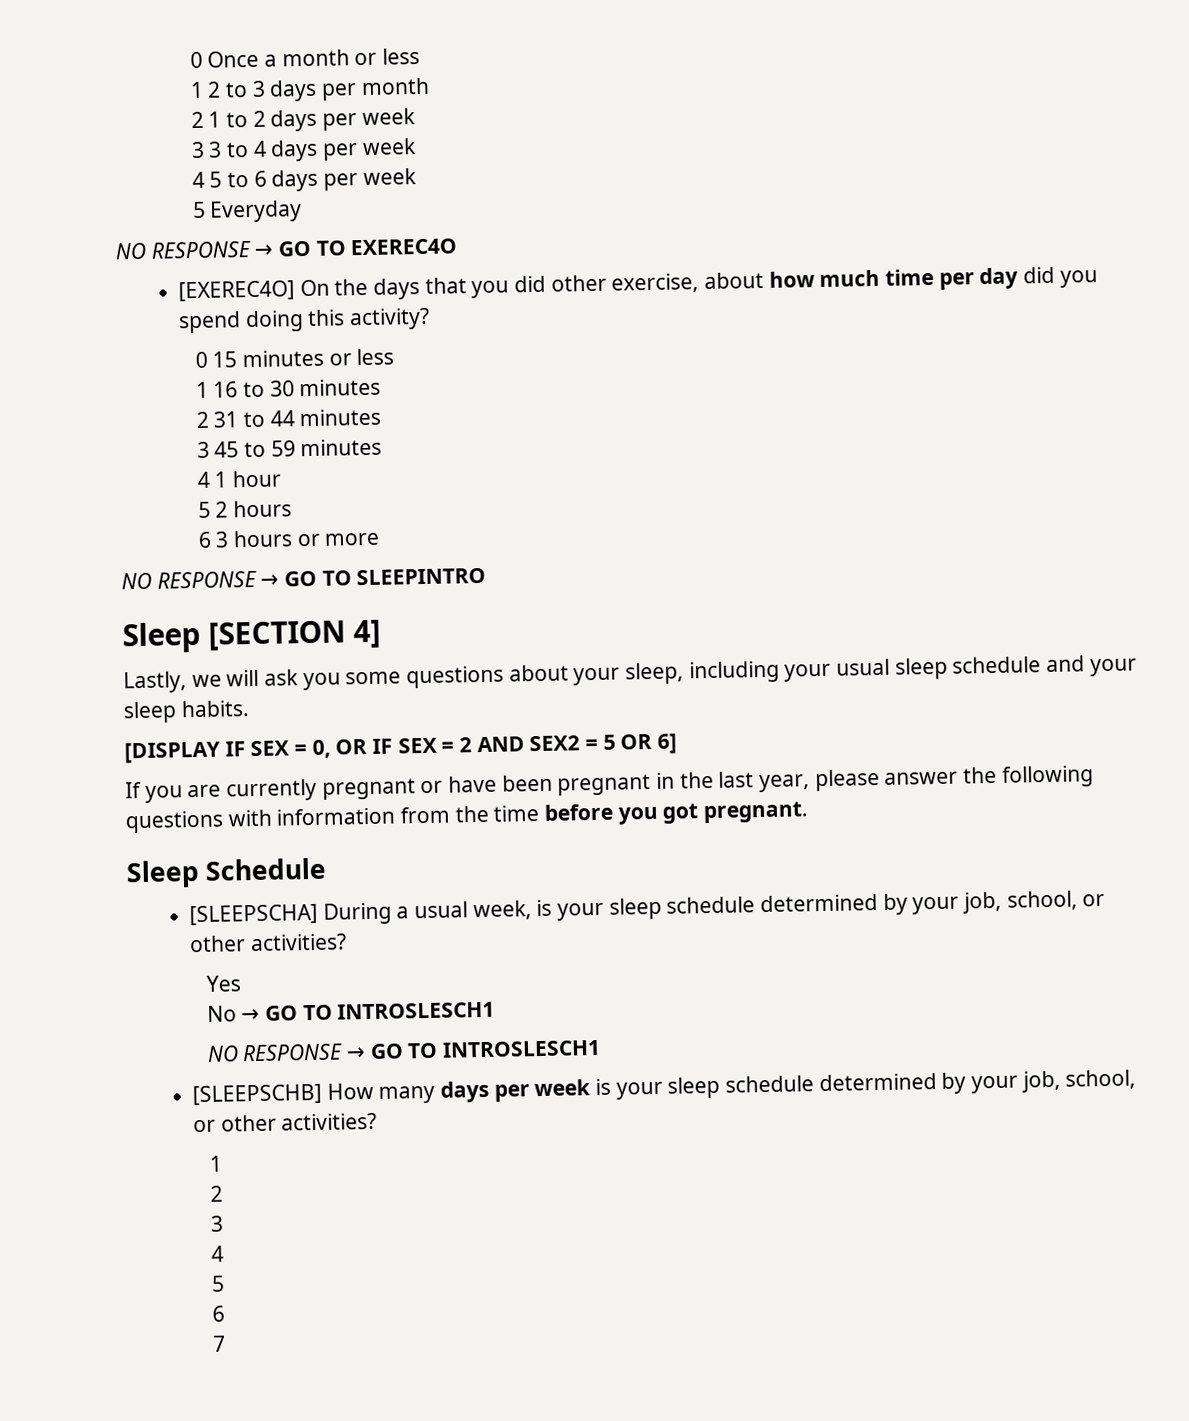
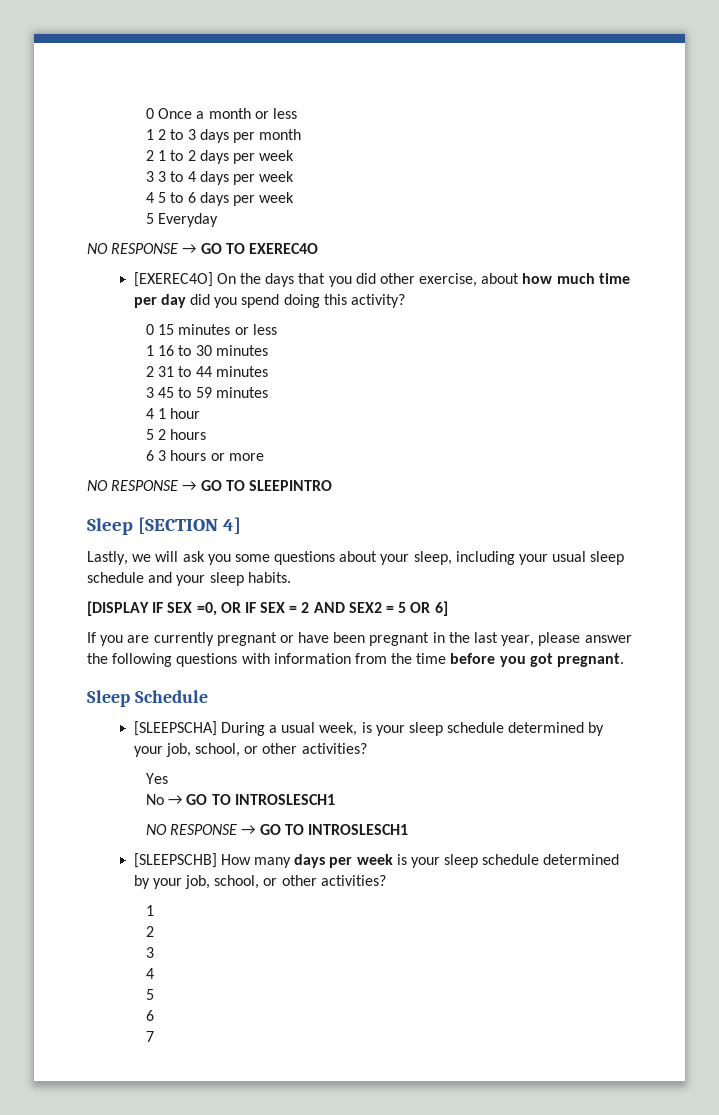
- [DISPLAY IF SEX = 0, OR IF SEX = 2 AND SEX2 = 5 OR 6]
+ [DISPLAY IF SEX =0, OR IF SEX = 2 AND SEX2 = 5 OR 6]

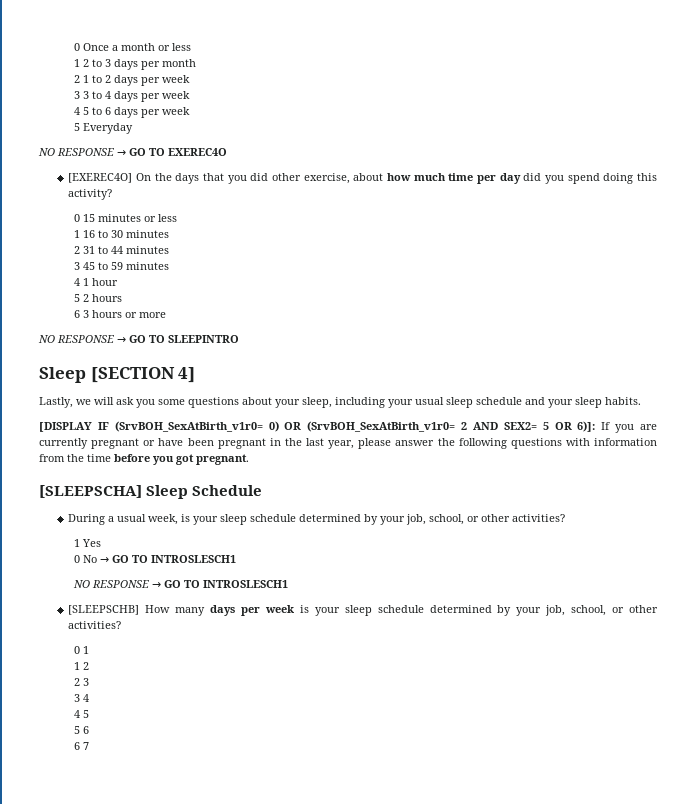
- [DISPLAY IF SEX =0, OR IF SEX = 2 AND SEX2 = 5 OR 6]
- If you are currently pregnant or have been pregnant in the last year, please answer the following questions with information from the time before you got pregnant.
+ [DISPLAY IF (SrvBOH_SexAtBirth_v1r0= 0) OR (SrvBOH_SexAtBirth_v1r0= 2 AND SEX2= 5 OR 6)]: If you are currently pregnant or have been pregnant in the last year, please answer the following questions with information from the time before you got pregnant.
- Sleep Schedule
+ [SLEEPSCHA] Sleep Schedule
- [SLEEPSCHA] During a usual week, is your sleep schedule determined by your job, school, or other activities?
+ During a usual week, is your sleep schedule determined by your job, school, or other activities?
- Yes
+ 1 Yes
- No → GO TO INTROSLESCH1
+ 0 No → GO TO INTROSLESCH1
  [SLEEPSCHB] How many days per week is your sleep schedule determined by your job, school, or other activities?
- 1
- 2
- 3
- 4
- 5
- 6
+ 0 1
+ 1 2
+ 2 3
+ 3 4
+ 4 5
+ 5 6
- 7
+ 6 7

